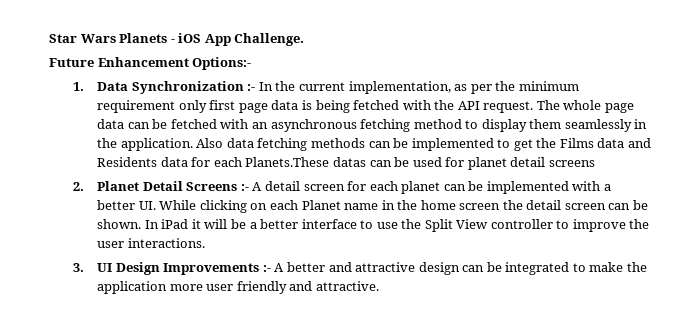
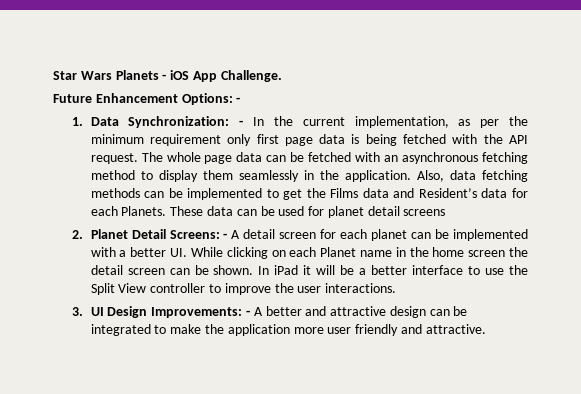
- Future Enhancement Options:-
+ Future Enhancement Options: -
- 1. Data Synchronization :- In the current implementation, as per the minimum requirement only first page data is being fetched with the API request.
+ 1. Data Synchronization: - In the current implementation, as per the minimum requirement only first page data is being fetched with the API request.
- Also data fetching methods can be implemented to get the Films data and Residents data for each Planets.These datas can be used for planet detail screens
+ Also, data fetching methods can be implemented to get the Films data and Resident’s data for each Planets. These data can be used for planet detail screens
- 2. Planet Detail Screens :- A detail screen for each planet can be implemented with a better UI. While clicking on each Planet name in the home screen the detail screen can be shown.
+ 2. Planet Detail Screens: - A detail screen for each planet can be implemented with a better UI. While clicking on each Planet name in the home screen the detail screen can be shown.
- 3. UI Design Improvements :- A better and attractive design can be integrated to make the application more user friendly and attractive.
+ 3. UI Design Improvements: - A better and attractive design can be integrated to make the application more user friendly and attractive.

